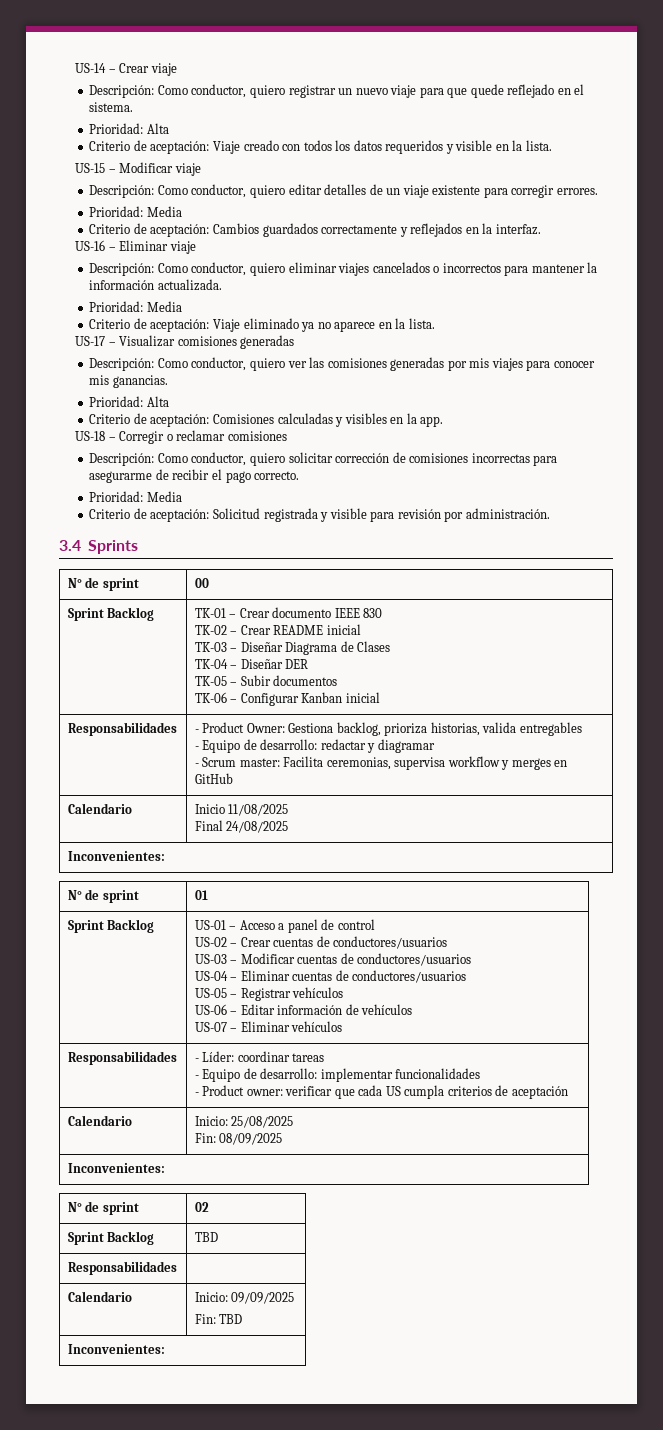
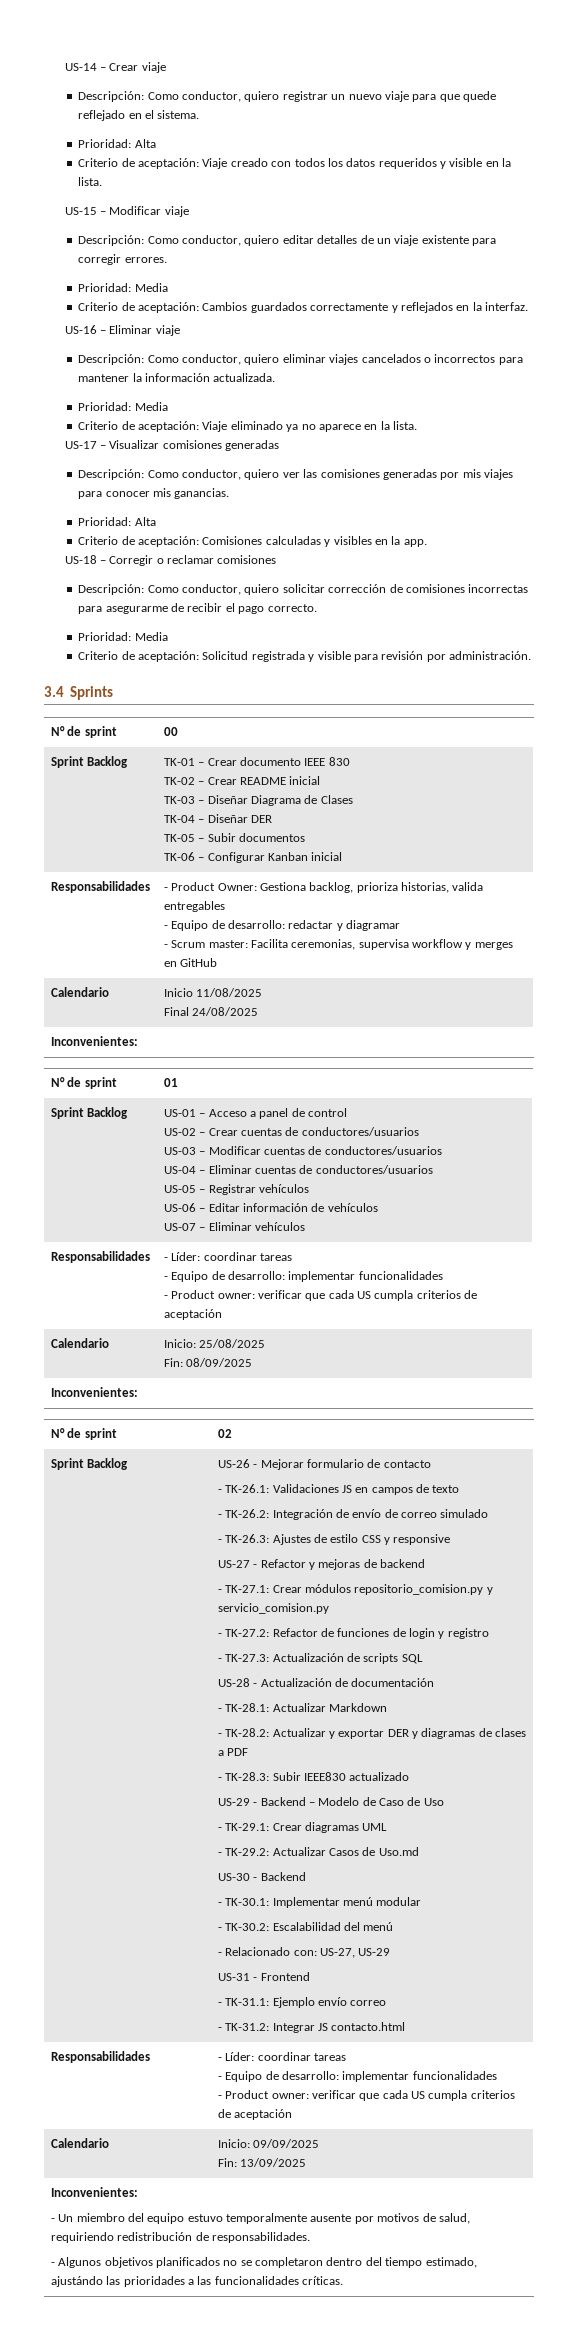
- Sprint Backlog | TBD
- Responsabilidades |
+ Sprint Backlog | US-26 - Mejorar formulario de contacto
+ - TK-26.1: Validaciones JS en campos de texto
+ - TK-26.2: Integración de envío de correo simulado
+ - TK-26.3: Ajustes de estilo CSS y responsive
+ US-27 - Refactor y mejoras de backend
+ - TK-27.1: Crear módulos repositorio_comision.py y servicio_comision.py
+ - TK-27.2: Refactor de funciones de login y registro
+ - TK-27.3: Actualización de scripts SQL
+ US-28 - Actualización de documentación
+ - TK-28.1: Actualizar Markdown
+ - TK-28.2: Actualizar y exportar DER y diagramas de clases a PDF
+ - TK-28.3: Subir IEEE830 actualizado
+ US-29 - Backend – Modelo de Caso de Uso
+ - TK-29.1: Crear diagramas UML
+ - TK-29.2: Actualizar Casos de Uso.md
+ US-30 - Backend
+ - TK-30.1: Implementar menú modular
+ - TK-30.2: Escalabilidad del menú
+ - Relacionado con: US-27, US-29
+ US-31 - Frontend
+ - TK-31.1: Ejemplo envío correo
+ - TK-31.2: Integrar JS contacto.html
+ Responsabilidades | - Líder: coordinar tareas
+ - Equipo de desarrollo: implementar funcionalidades
+ - Product owner: verificar que cada US cumpla criterios de aceptación
  Calendario | Inicio: 09/09/2025
- Fin: TBD
+ Fin: 13/09/2025
  Inconvenientes:
+ - Un miembro del equipo estuvo temporalmente ausente por motivos de salud, requiriendo redistribución de responsabilidades.
+ - Algunos objetivos planificados no se completaron dentro del tiempo estimado, ajustándo las prioridades a las funcionalidades críticas.

